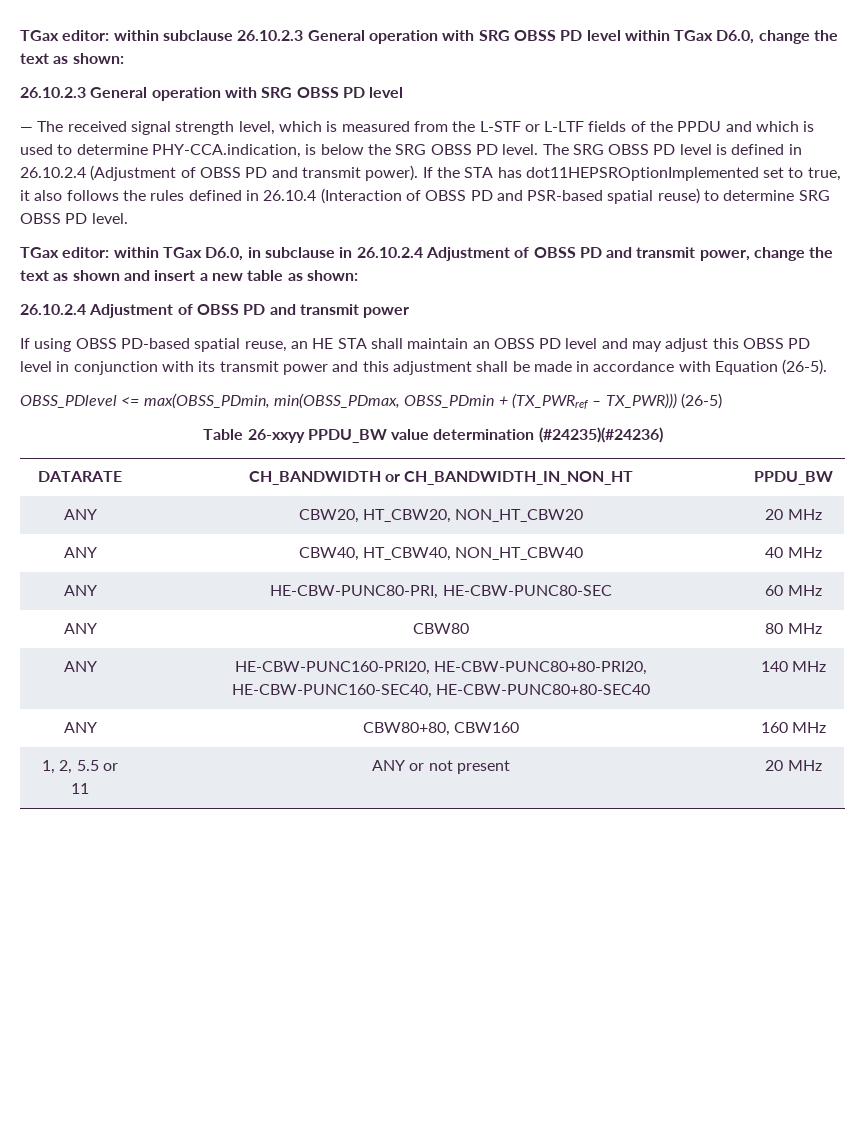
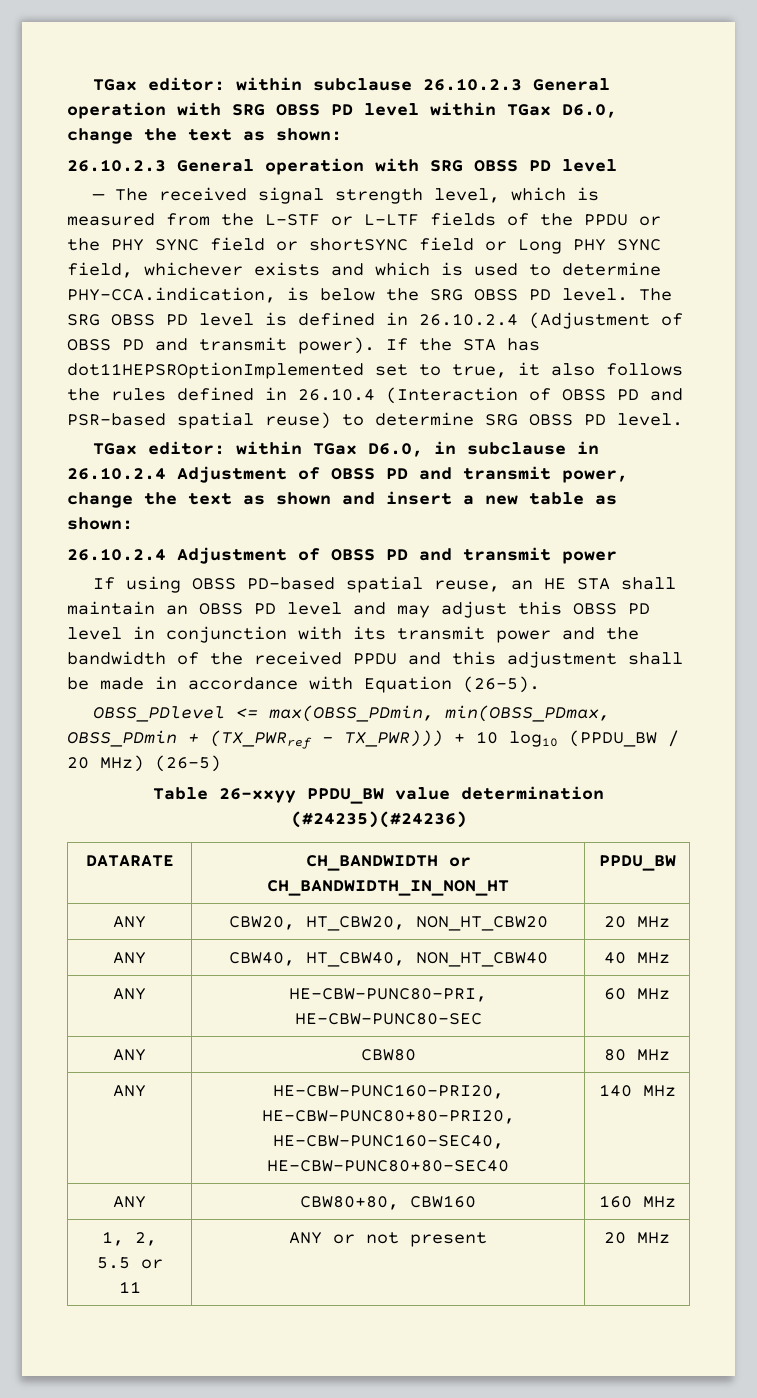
- — The received signal strength level, which is measured from the L-STF or L-LTF fields of the PPDU and which is used to determine PHY-CCA.indication, is below the SRG OBSS PD level.
+ — The received signal strength level, which is measured from the L-STF or L-LTF fields of the PPDU or the PHY SYNC field or shortSYNC field or Long PHY SYNC field, whichever exists and which is used to determine PHY-CCA.indication, is below the SRG OBSS PD level.
- If using OBSS PD-based spatial reuse, an HE STA shall maintain an OBSS PD level and may adjust this OBSS PD level in conjunction with its transmit power and this adjustment shall be made in accordance with Equation (26-5).
+ If using OBSS PD-based spatial reuse, an HE STA shall maintain an OBSS PD level and may adjust this OBSS PD level in conjunction with its transmit power and the bandwidth of the received PPDU and this adjustment shall be made in accordance with Equation (26-5).
- OBSS_PDlevel <= max(OBSS_PDmin, min(OBSS_PDmax, OBSS_PDmin + (TX_PWRref – TX_PWR))) (26-5)
+ OBSS_PDlevel <= max(OBSS_PDmin, min(OBSS_PDmax, OBSS_PDmin + (TX_PWRref – TX_PWR))) + 10 log10 (PPDU_BW / 20 MHz) (26-5)

